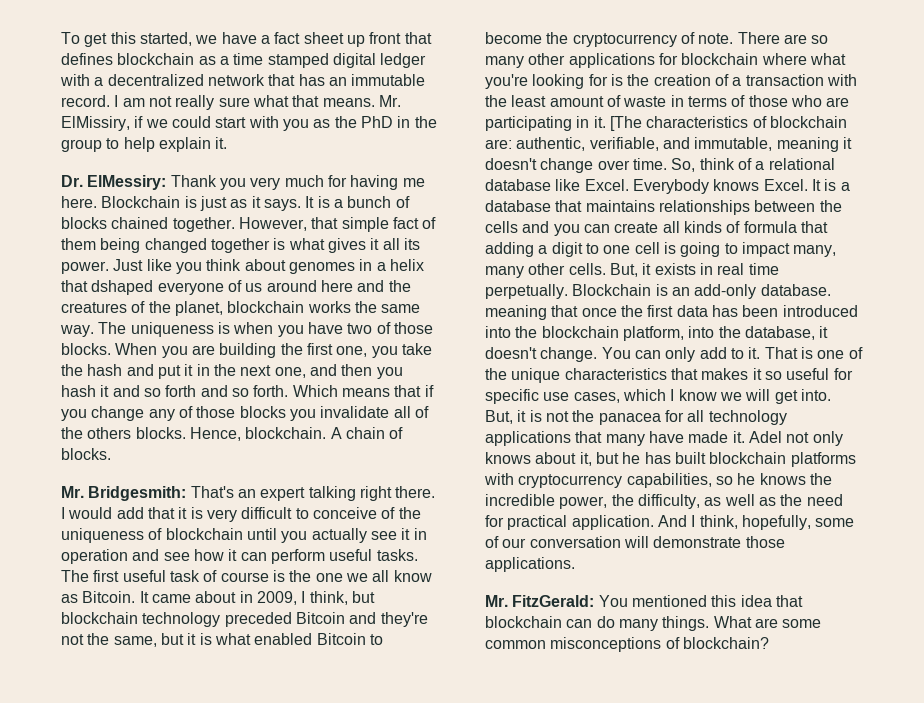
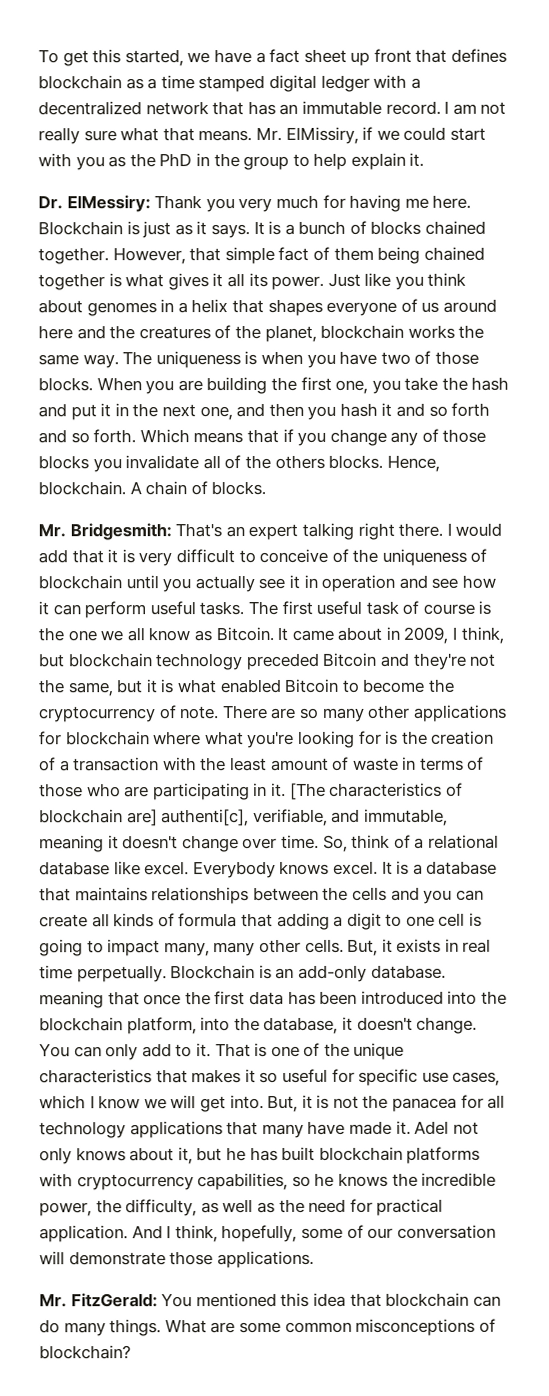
- However, that simple fact of them being changed together is what gives it all its power.
+ However, that simple fact of them being chained together is what gives it all its power.
- Just like you think about genomes in a helix that dshaped everyone of us around here and the creatures of the planet, blockchain works the same way.
+ Just like you think about genomes in a helix that shapes everyone of us around here and the creatures of the planet, blockchain works the same way.
- [The characteristics of blockchain are: authentic, verifiable, and immutable, meaning it doesn't change over time.
+ [The characteristics of blockchain are] authenti[c], verifiable, and immutable, meaning it doesn't change over time.
- So, think of a relational database like Excel.
+ So, think of a relational database like excel.
- Everybody knows Excel.
+ Everybody knows excel.

